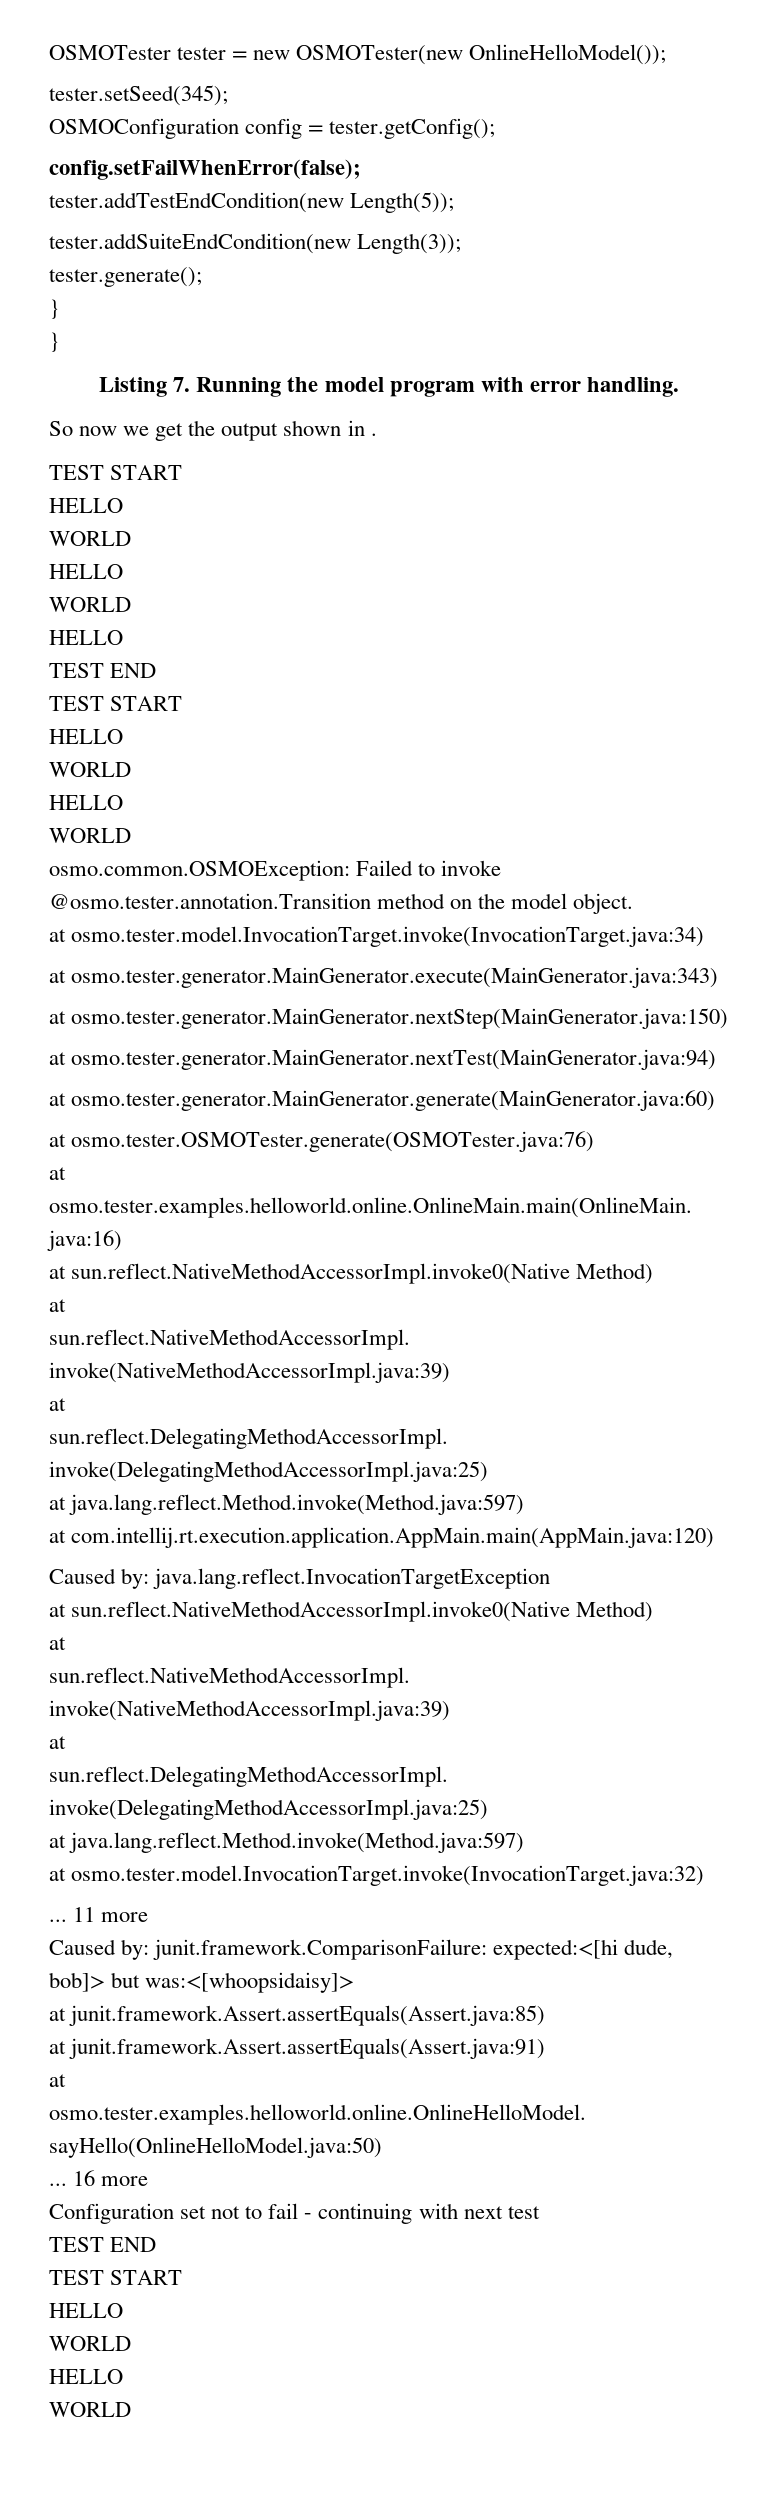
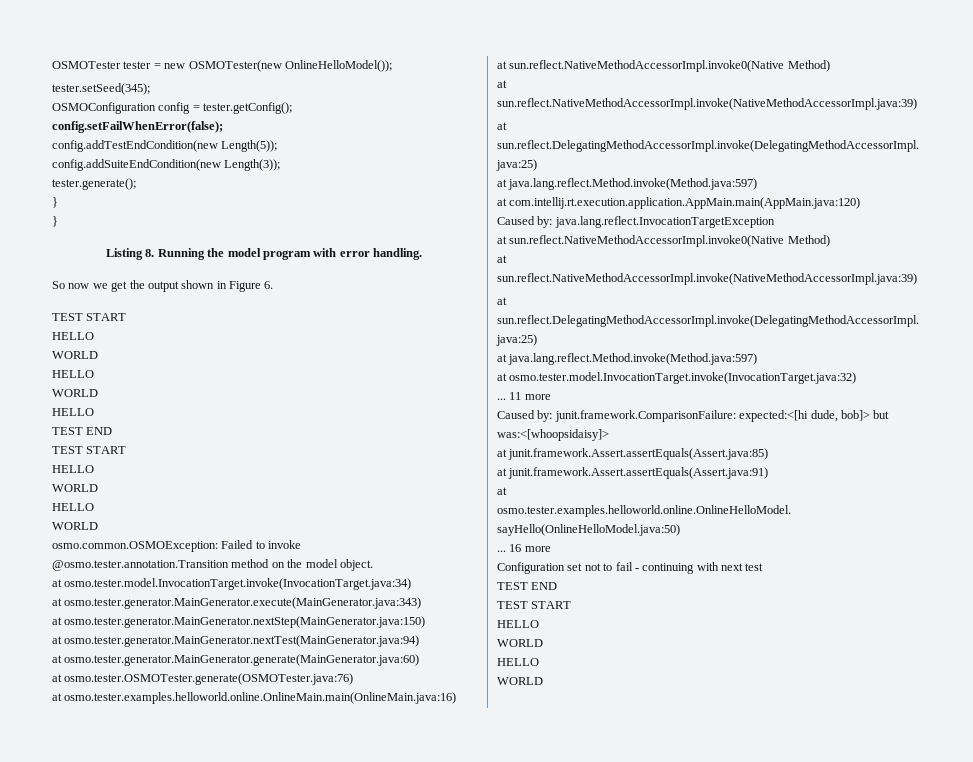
- tester.addTestEndCondition(new Length(5));
+ config.addTestEndCondition(new Length(5));
- tester.addSuiteEndCondition(new Length(3));
+ config.addSuiteEndCondition(new Length(3));
- Listing 7. Running the model program with error handling.
+ Listing 8. Running the model program with error handling.
- So now we get the output shown in .
+ So now we get the output shown in Figure 6.

